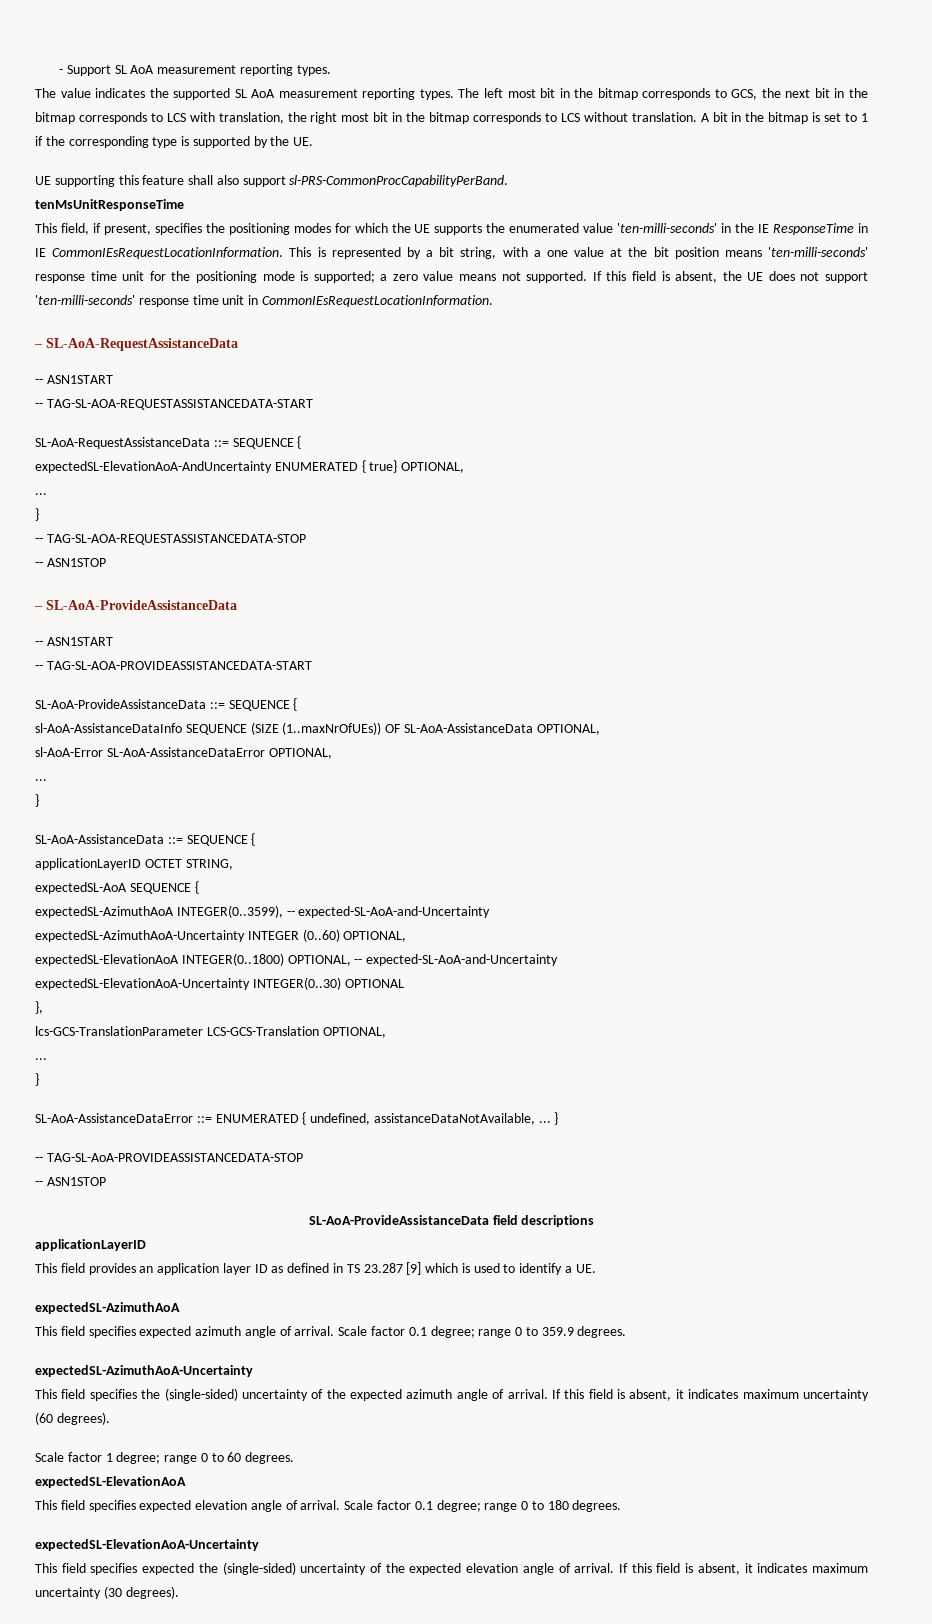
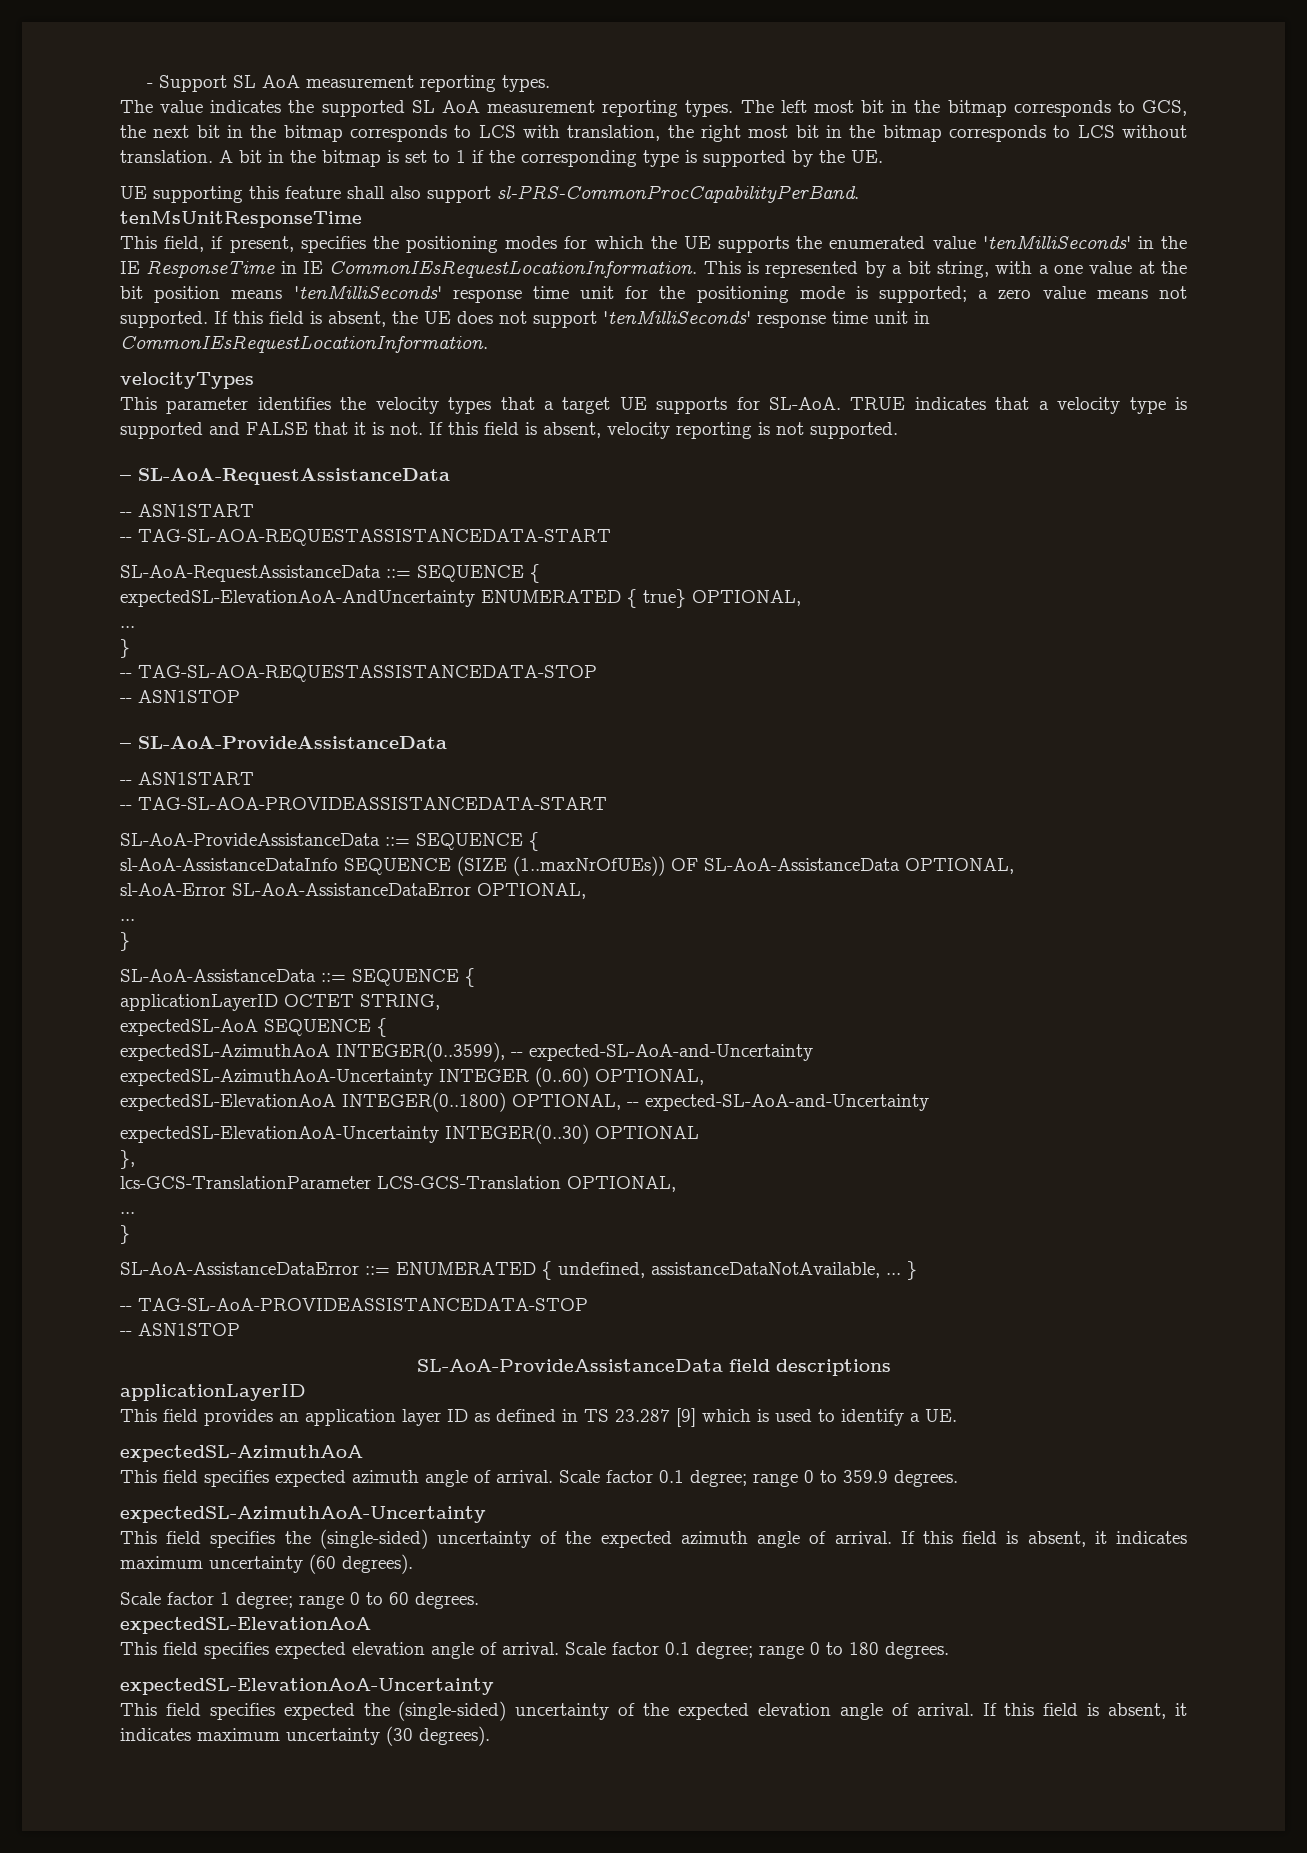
- This field, if present, specifies the positioning modes for which the UE supports the enumerated value 'ten-milli-seconds' in the IE ResponseTime in IE CommonIEsRequestLocationInformation.
+ This field, if present, specifies the positioning modes for which the UE supports the enumerated value 'tenMilliSeconds' in the IE ResponseTime in IE CommonIEsRequestLocationInformation.
- This is represented by a bit string, with a one value at the bit position means 'ten-milli-seconds' response time unit for the positioning mode is supported; a zero value means not supported.
+ This is represented by a bit string, with a one value at the bit position means 'tenMilliSeconds' response time unit for the positioning mode is supported; a zero value means not supported.
- If this field is absent, the UE does not support 'ten-milli-seconds' response time unit in CommonIEsRequestLocationInformation.
+ If this field is absent, the UE does not support 'tenMilliSeconds' response time unit in CommonIEsRequestLocationInformation.
+ velocityTypes
+ This parameter identifies the velocity types that a target UE supports for SL-AoA. TRUE indicates that a velocity type is supported and FALSE that it is not. If this field is absent, velocity reporting is not supported.

